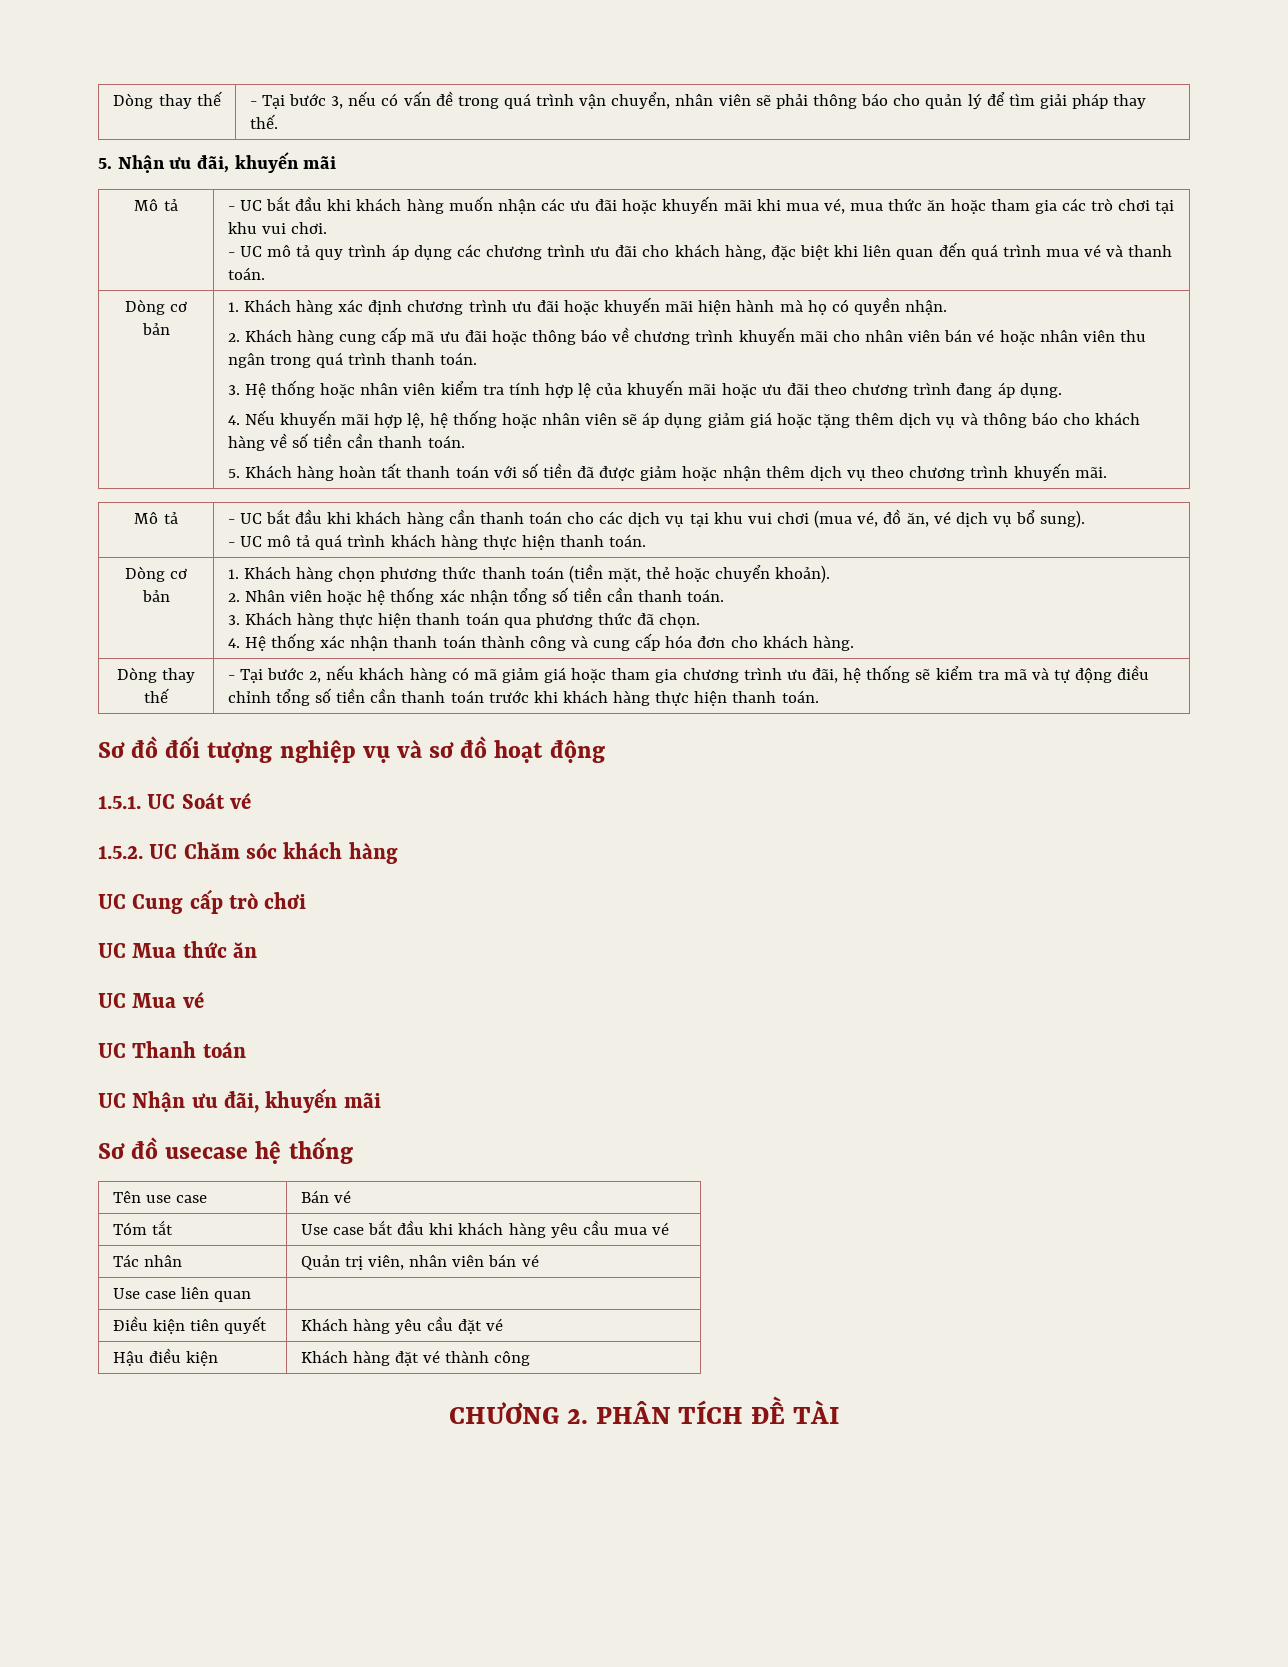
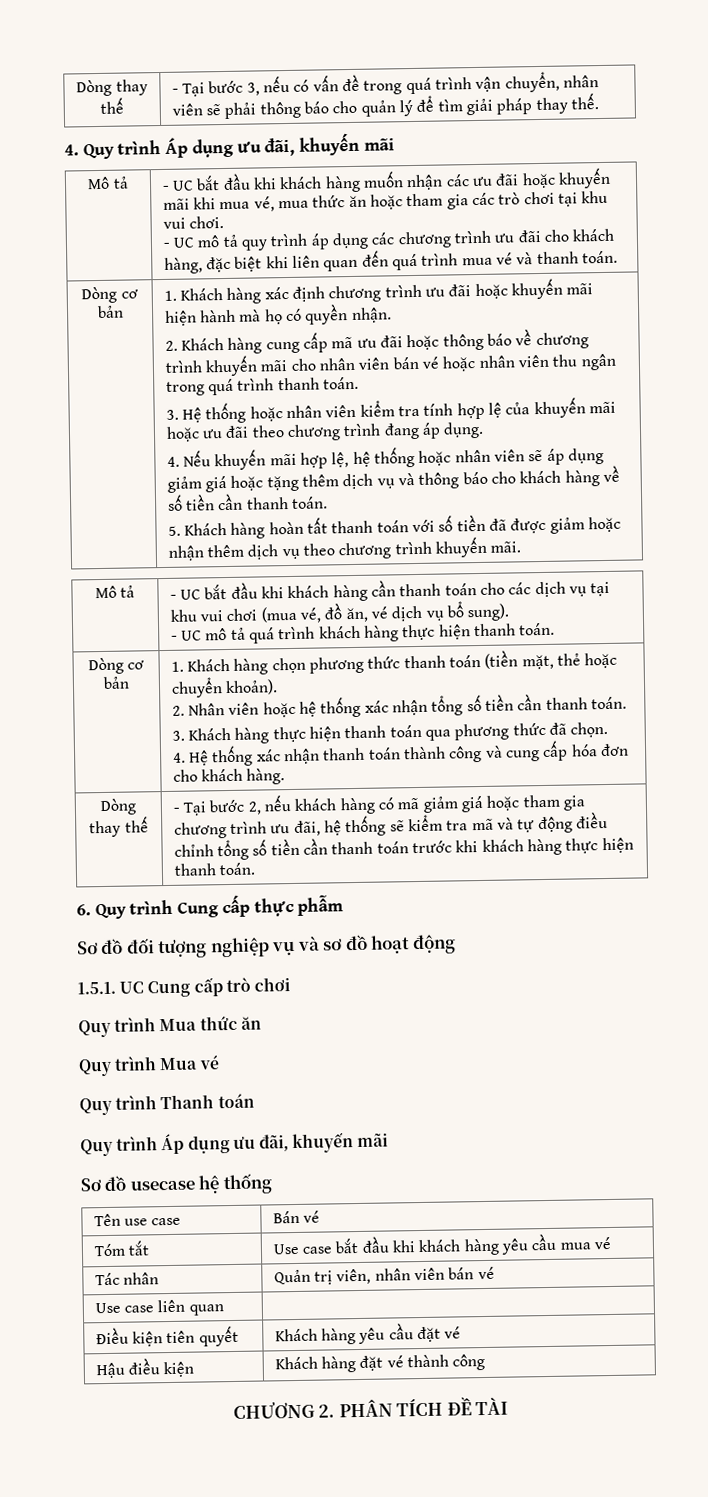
- 5. Nhận ưu đãi, khuyến mãi
+ 4. Quy trình Áp dụng ưu đãi, khuyến mãi
+ 6. Quy trình Cung cấp thực phẫm
- 1.5.1. UC Soát vé
- 1.5.2. UC Chăm sóc khách hàng
- UC Cung cấp trò chơi
+ 1.5.1. UC Cung cấp trò chơi
- UC Mua thức ăn
+ Quy trình Mua thức ăn
- UC Mua vé
+ Quy trình Mua vé
- UC Thanh toán
- UC Nhận ưu đãi, khuyến mãi
+ Quy trình Thanh toán
+ Quy trình Áp dụng ưu đãi, khuyến mãi

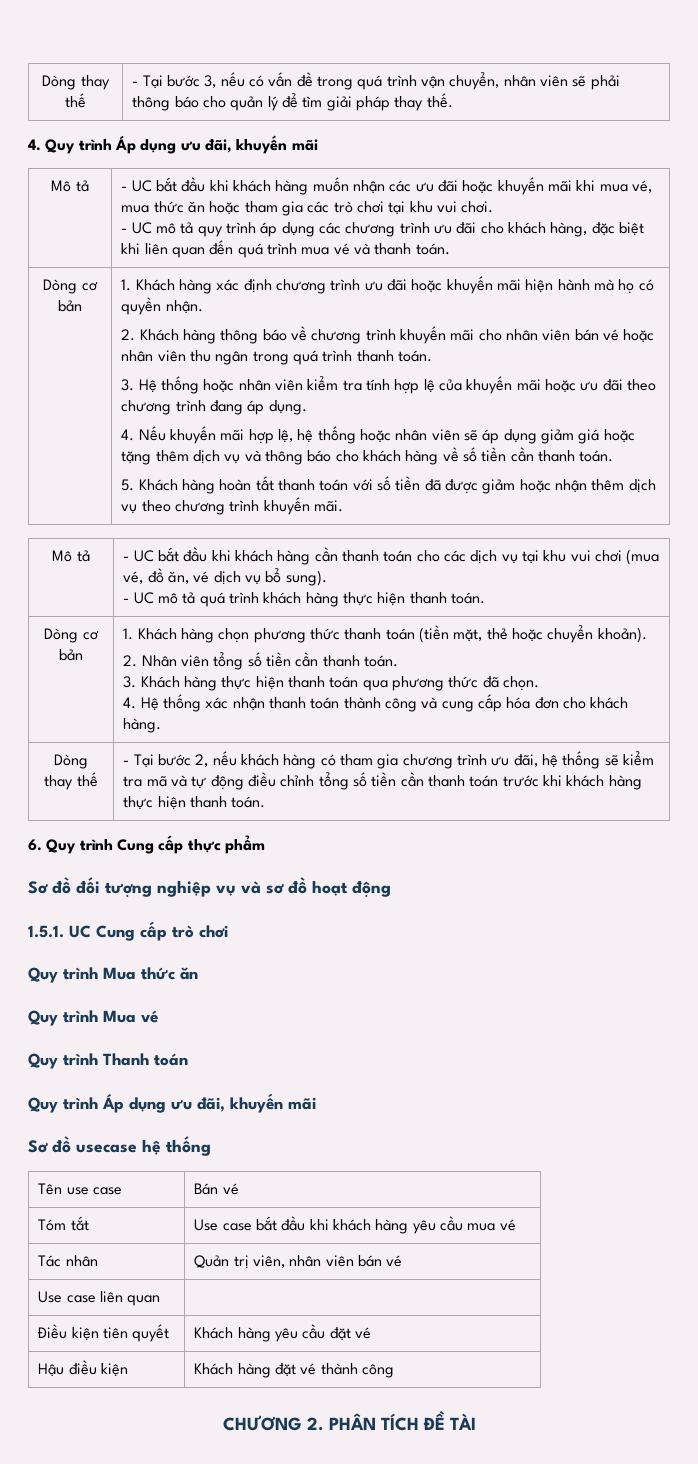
- 2. Khách hàng cung cấp mã ưu đãi hoặc thông báo về chương trình khuyến mãi cho nhân viên bán vé hoặc nhân viên thu ngân trong quá trình thanh toán.
+ 2. Khách hàng thông báo về chương trình khuyến mãi cho nhân viên bán vé hoặc nhân viên thu ngân trong quá trình thanh toán.
- 2. Nhân viên hoặc hệ thống xác nhận tổng số tiền cần thanh toán.
+ 2. Nhân viên tổng số tiền cần thanh toán.
- - Tại bước 2, nếu khách hàng có mã giảm giá hoặc tham gia chương trình ưu đãi, hệ thống sẽ kiểm tra mã và tự động điều chỉnh tổng số tiền cần thanh toán trước khi khách hàng thực hiện thanh toán.
+ - Tại bước 2, nếu khách hàng có tham gia chương trình ưu đãi, hệ thống sẽ kiểm tra mã và tự động điều chỉnh tổng số tiền cần thanh toán trước khi khách hàng thực hiện thanh toán.
- 6. Quy trình Cung cấp thực phẫm
+ 6. Quy trình Cung cấp thực phẩm

